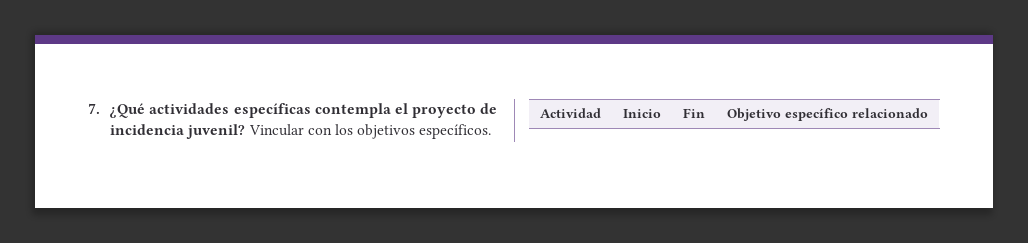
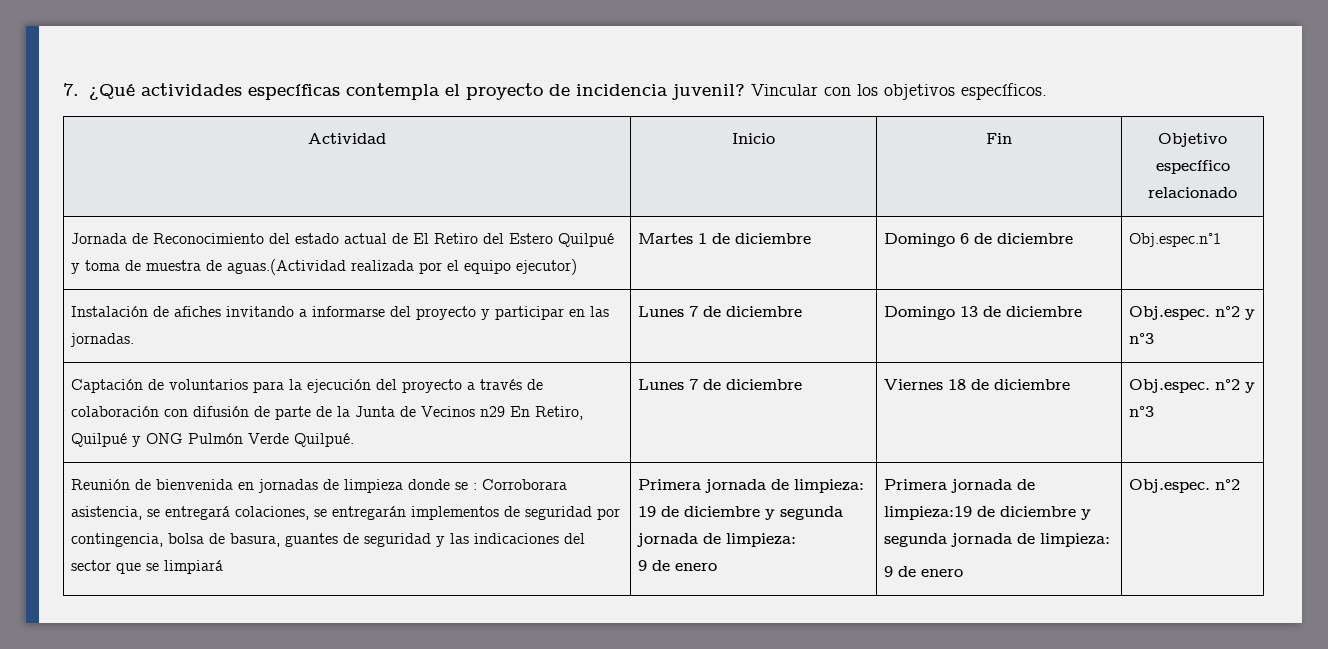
+ Jornada de Reconocimiento del estado actual de El Retiro del Estero Quilpué y toma de muestra de aguas.(Actividad realizada por el equipo ejecutor) | Martes 1 de diciembre | Domingo 6 de diciembre | Obj.espec.n°1
+ Instalación de afiches invitando a informarse del proyecto y participar en las jornadas. | Lunes 7 de diciembre | Domingo 13 de diciembre | Obj.espec. n°2 y n°3
+ Captación de voluntarios para la ejecución del proyecto a través de colaboración con difusión de parte de la Junta de Vecinos n29 En Retiro, Quilpué y ONG Pulmón Verde Quilpué. | Lunes 7 de diciembre | Viernes 18 de diciembre | Obj.espec. n°2 y n°3
+ Reunión de bienvenida en jornadas de limpieza donde se : Corroborara asistencia, se entregará colaciones, se entregarán implementos de seguridad por contingencia, bolsa de basura, guantes de seguridad y las indicaciones del sector que se limpiará | Primera jornada de limpieza: 19 de diciembre y segunda jornada de limpieza:
+ 9 de enero | Primera jornada de limpieza:19 de diciembre y segunda jornada de limpieza:
+ 9 de enero | Obj.espec. n°2

